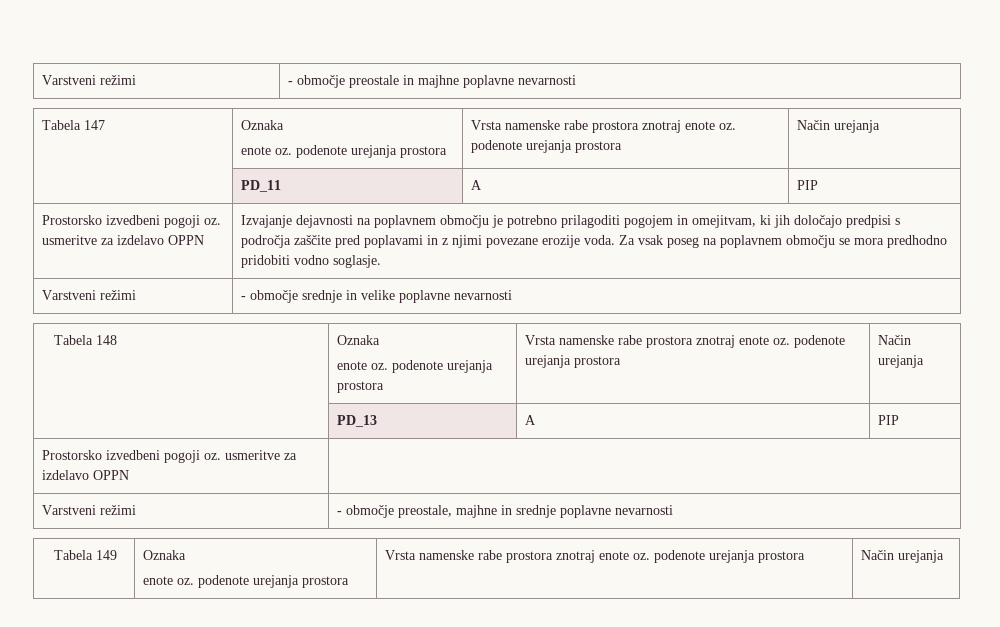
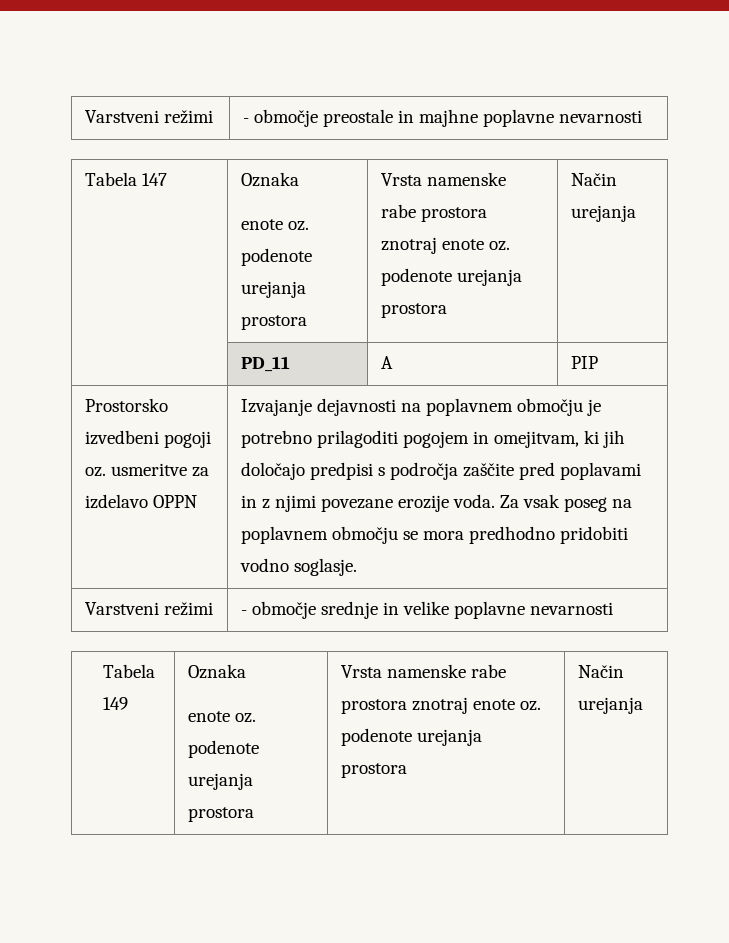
- Tabela 148 | Oznaka
- enote oz. podenote urejanja prostora | Vrsta namenske rabe prostora znotraj enote oz. podenote urejanja prostora | Način urejanja
- | PD_13 | A | PIP
- Prostorsko izvedbeni pogoji oz. usmeritve za izdelavo OPPN |
- Varstveni režimi | - območje preostale, majhne in srednje poplavne nevarnosti

